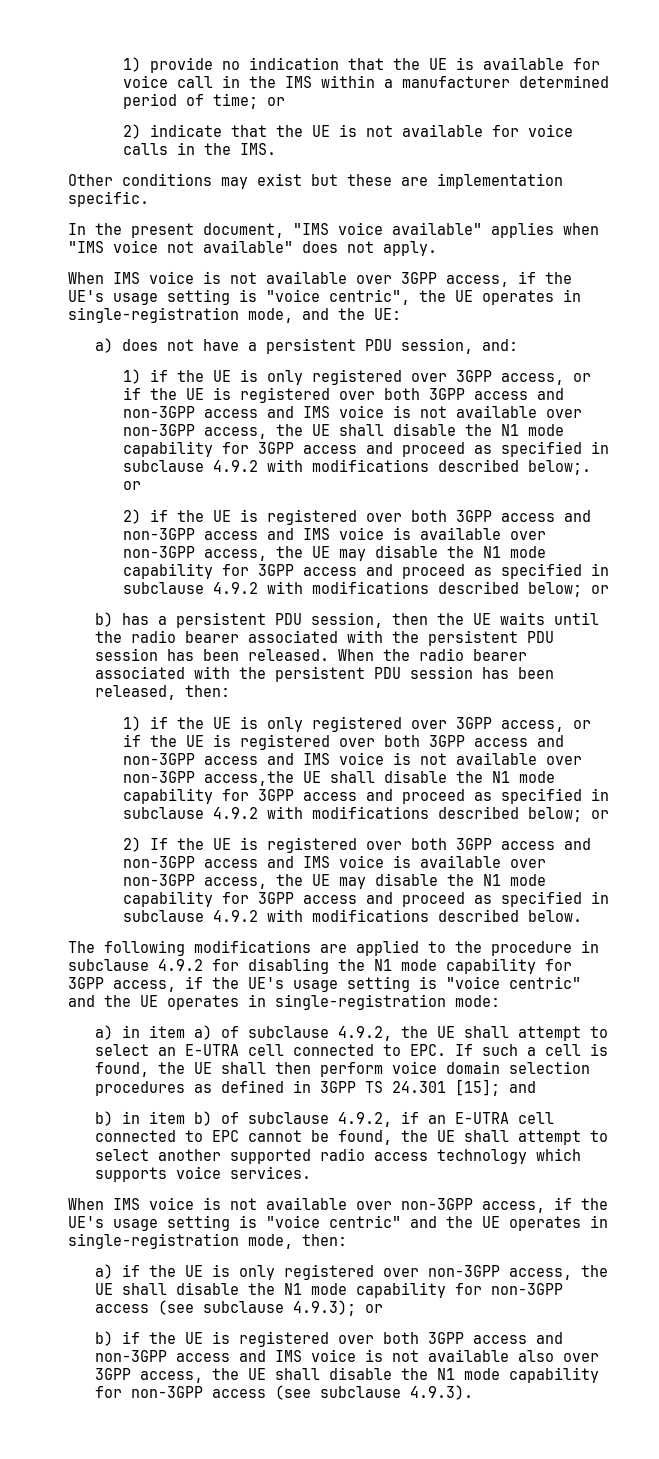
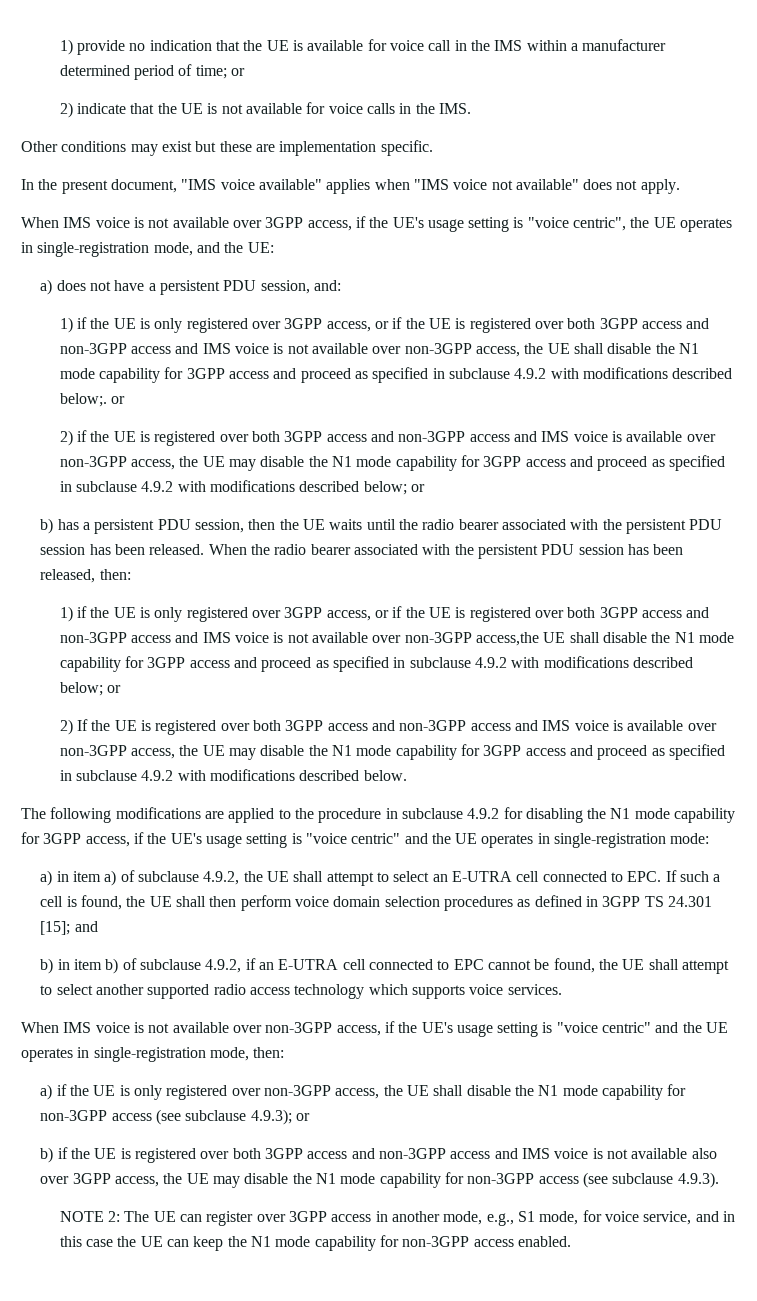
- b) if the UE is registered over both 3GPP access and non-3GPP access and IMS voice is not available also over 3GPP access, the UE shall disable the N1 mode capability for non-3GPP access (see subclause 4.9.3).
+ b) if the UE is registered over both 3GPP access and non-3GPP access and IMS voice is not available also over 3GPP access, the UE may disable the N1 mode capability for non-3GPP access (see subclause 4.9.3).
+ NOTE 2: The UE can register over 3GPP access in another mode, e.g., S1 mode, for voice service, and in this case the UE can keep the N1 mode capability for non-3GPP access enabled.

